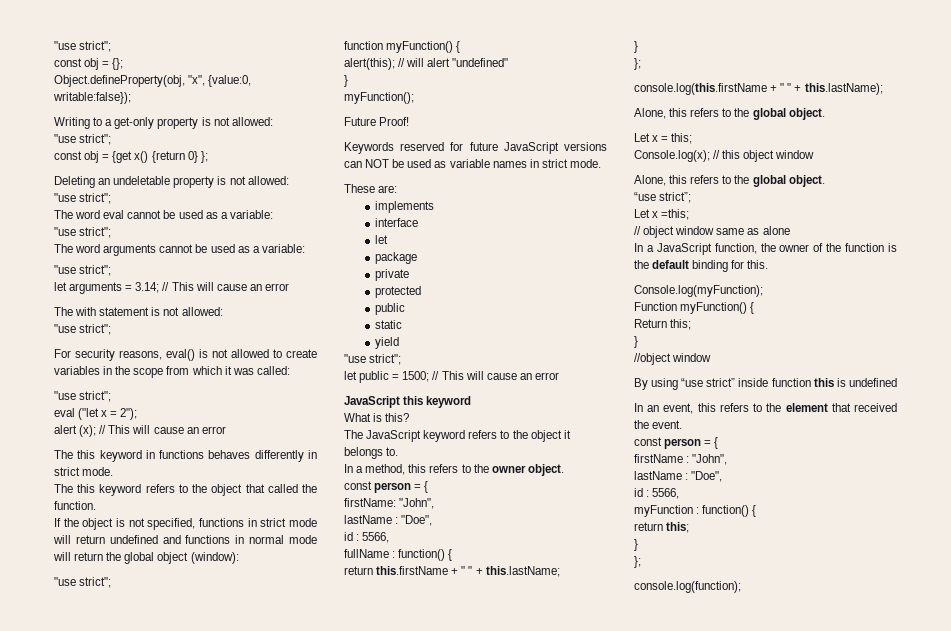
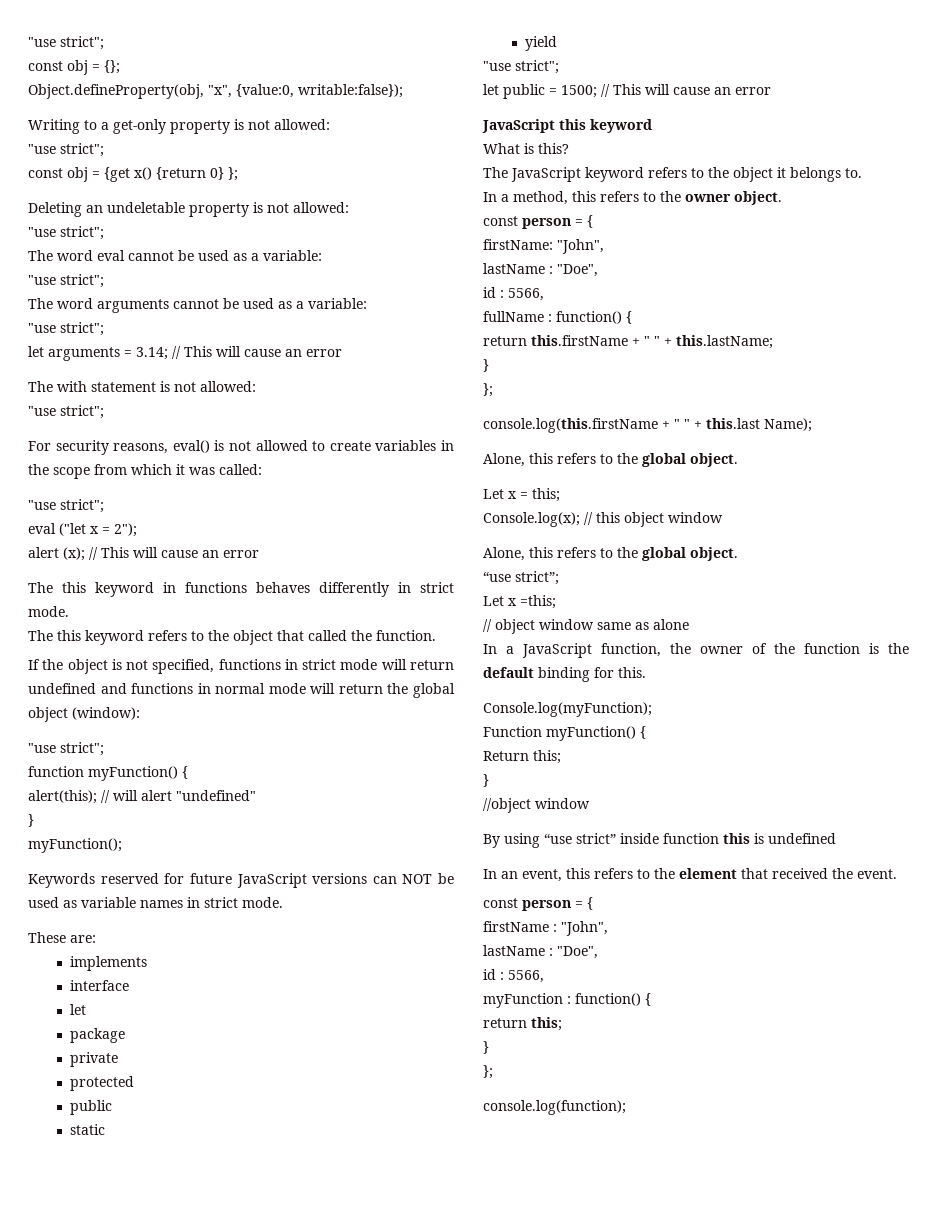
- Future Proof!
- console.log(this.firstName + " " + this.lastName);
+ console.log(this.firstName + " " + this.last Name);

